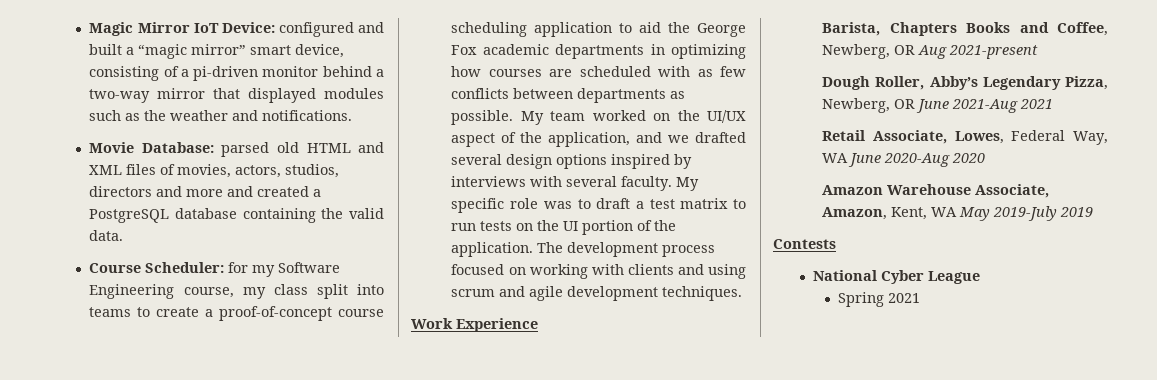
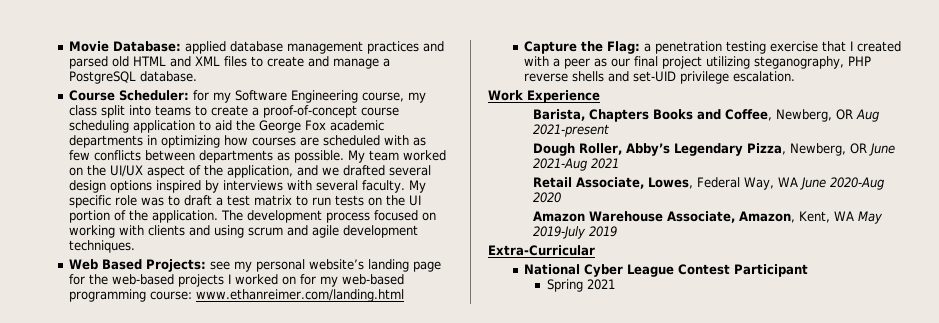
- Magic Mirror IoT Device: configured and built a “magic mirror” smart device, consisting of a pi-driven monitor behind a two-way mirror that displayed modules such as the weather and notifications.
- Movie Database: parsed old HTML and XML files of movies, actors, studios, directors and more and created a PostgreSQL database containing the valid data.
+ Movie Database: applied database management practices and parsed old HTML and XML files to create and manage a PostgreSQL database.
+ Web Based Projects: see my personal website’s landing page for the web-based projects I worked on for my web-based programming course: www.ethanreimer.com/landing.html
+ Capture the Flag: a penetration testing exercise that I created with a peer as our final project utilizing steganography, PHP reverse shells and set-UID privilege escalation.
- Contests
+ Extra-Curricular
- National Cyber League
+ National Cyber League Contest Participant

